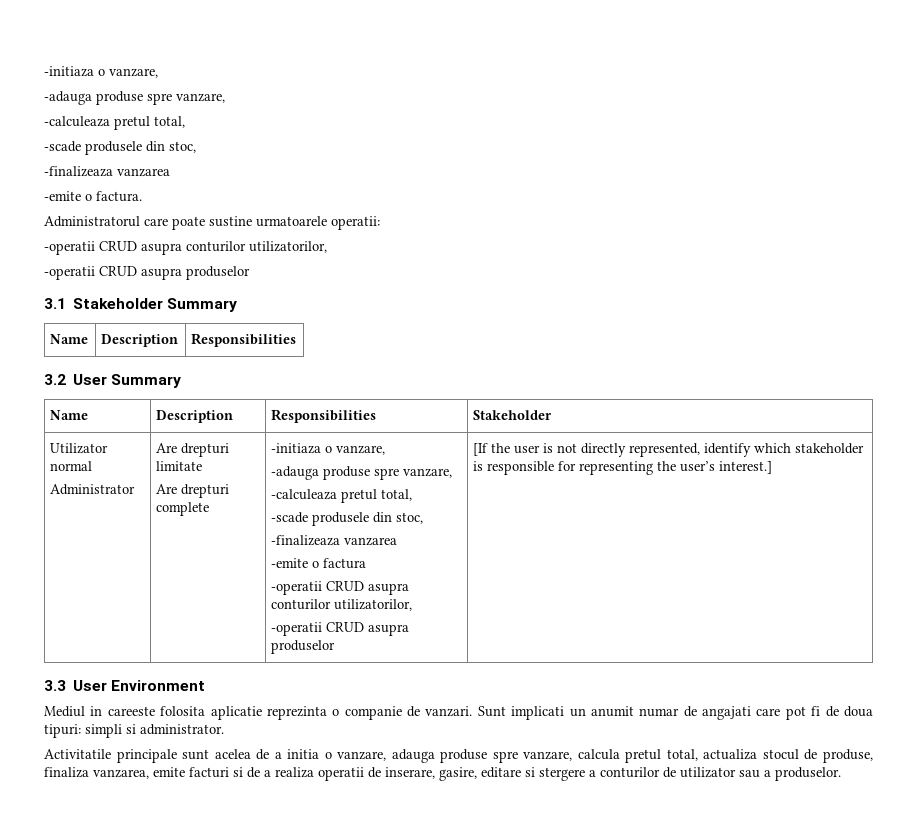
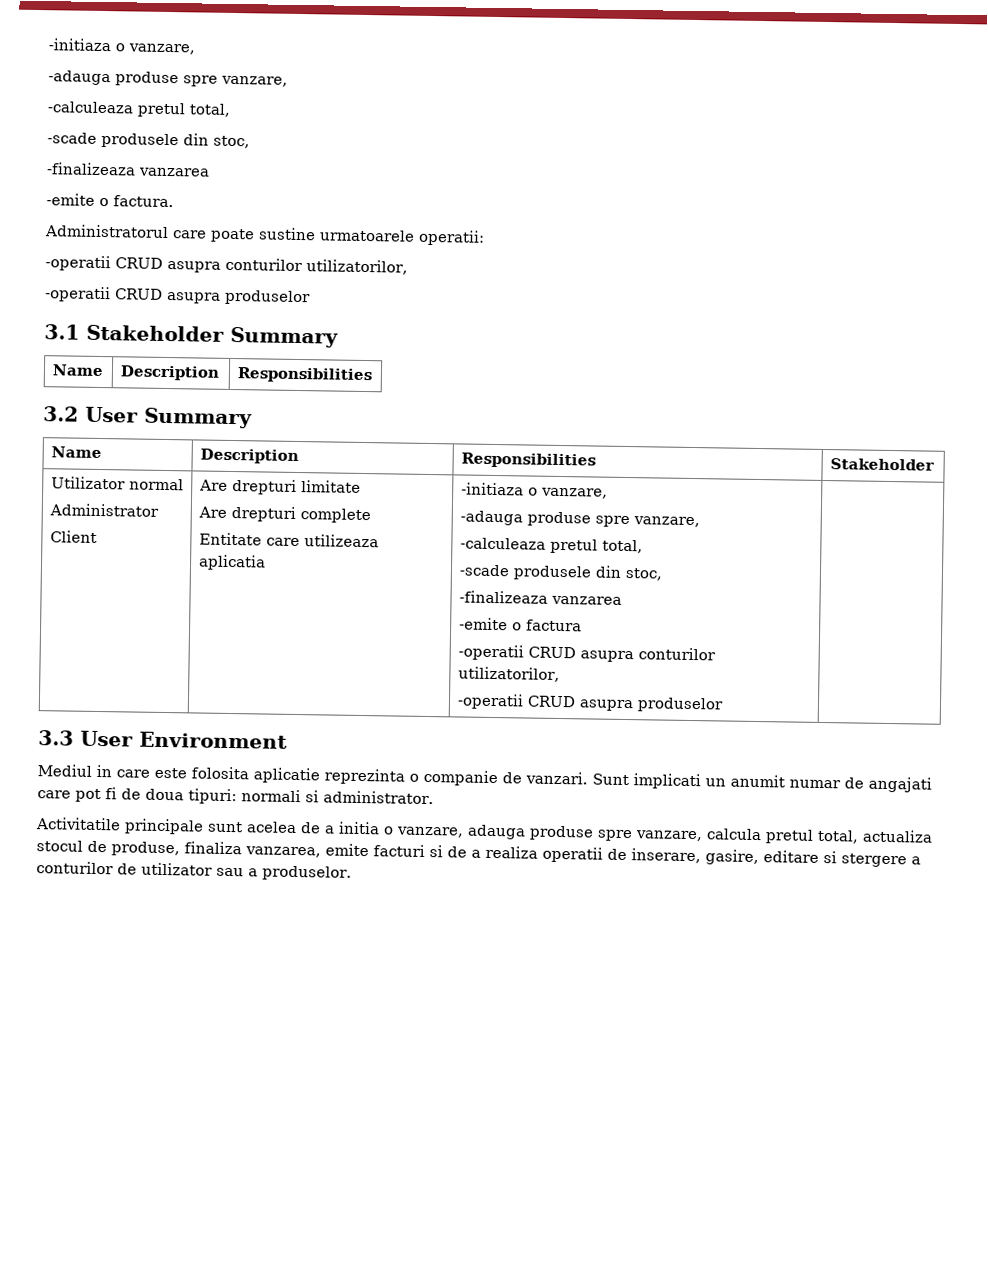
+ Client
+ Entitate care utilizeaza aplicatia
- [If the user is not directly represented, identify which stakeholder is responsible for representing the user’s interest.]
- Mediul in careeste folosita aplicatie reprezinta o companie de vanzari.
+ Mediul in care este folosita aplicatie reprezinta o companie de vanzari.
- Sunt implicati un anumit numar de angajati care pot fi de doua tipuri: simpli si administrator.
+ Sunt implicati un anumit numar de angajati care pot fi de doua tipuri: normali si administrator.

